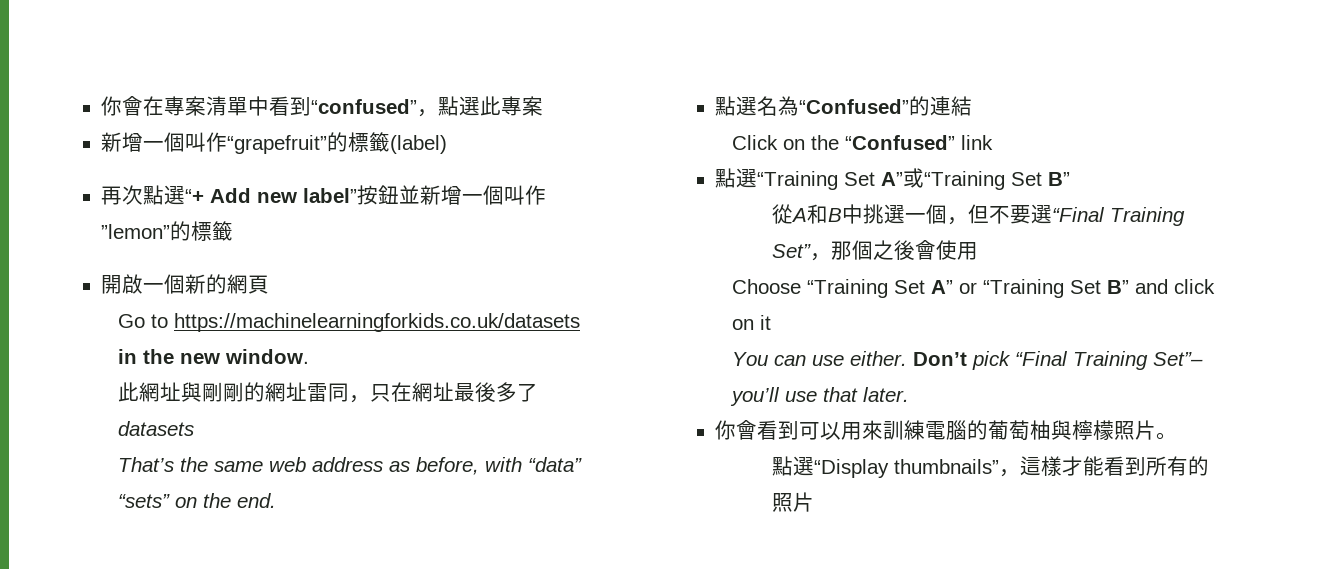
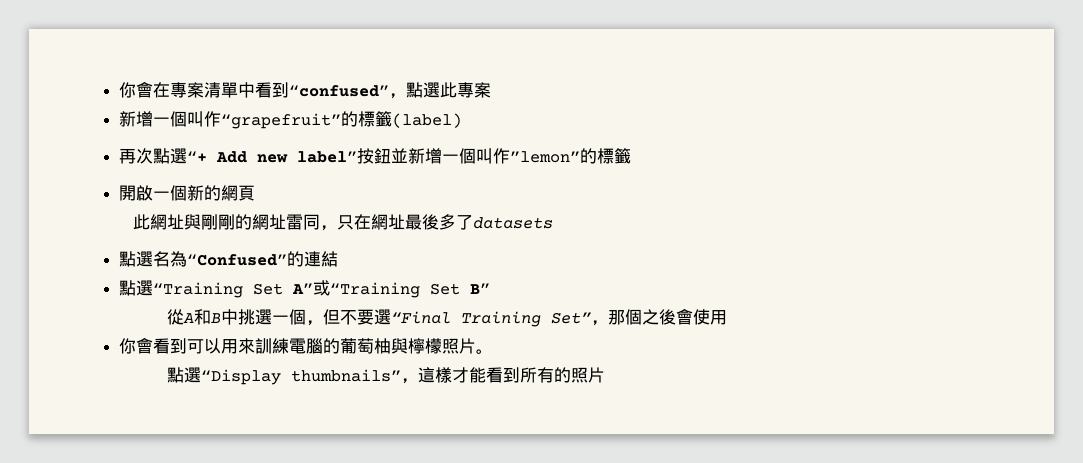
- Go to https://machinelearningforkids.co.uk/datasets in the new window.
- That’s the same web address as before, with “data” “sets” on the end.
- Click on the “Confused” link
- Choose “Training Set A” or “Training Set B” and click on it
- You can use either. Don’t pick “Final Training Set”– you’ll use that later.

